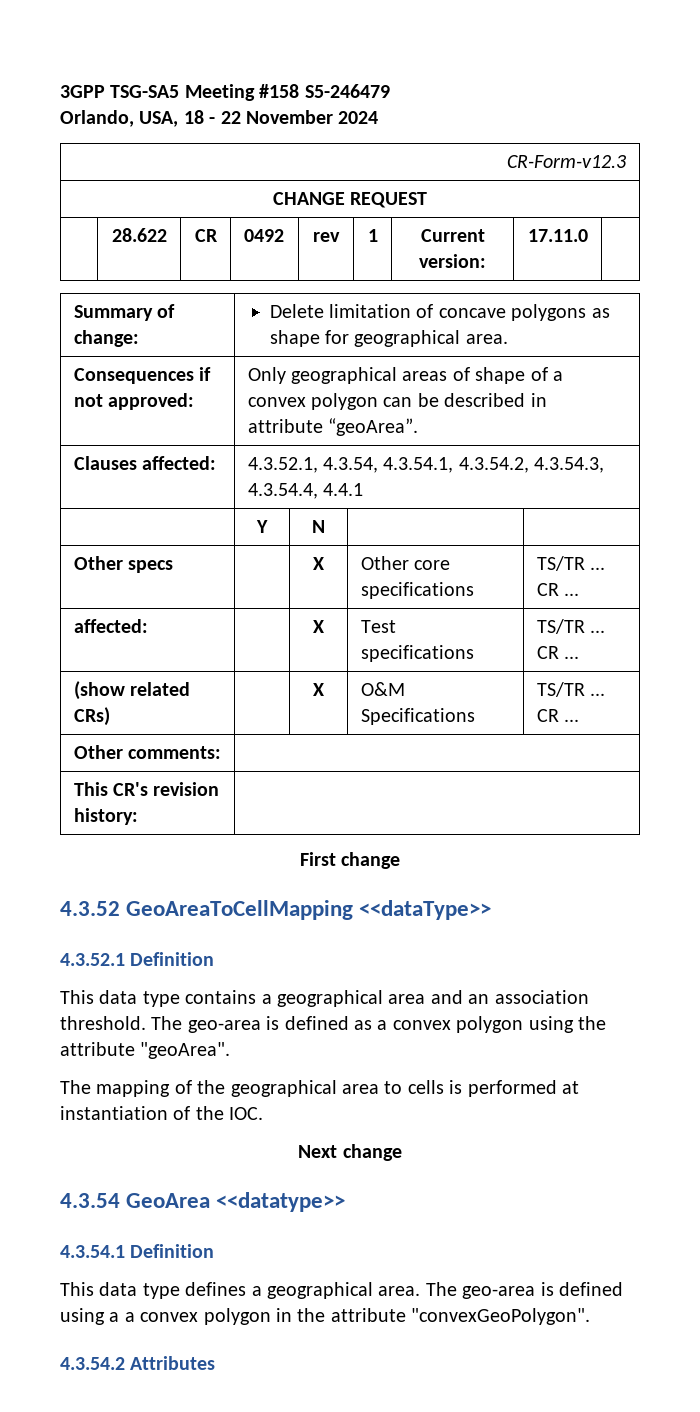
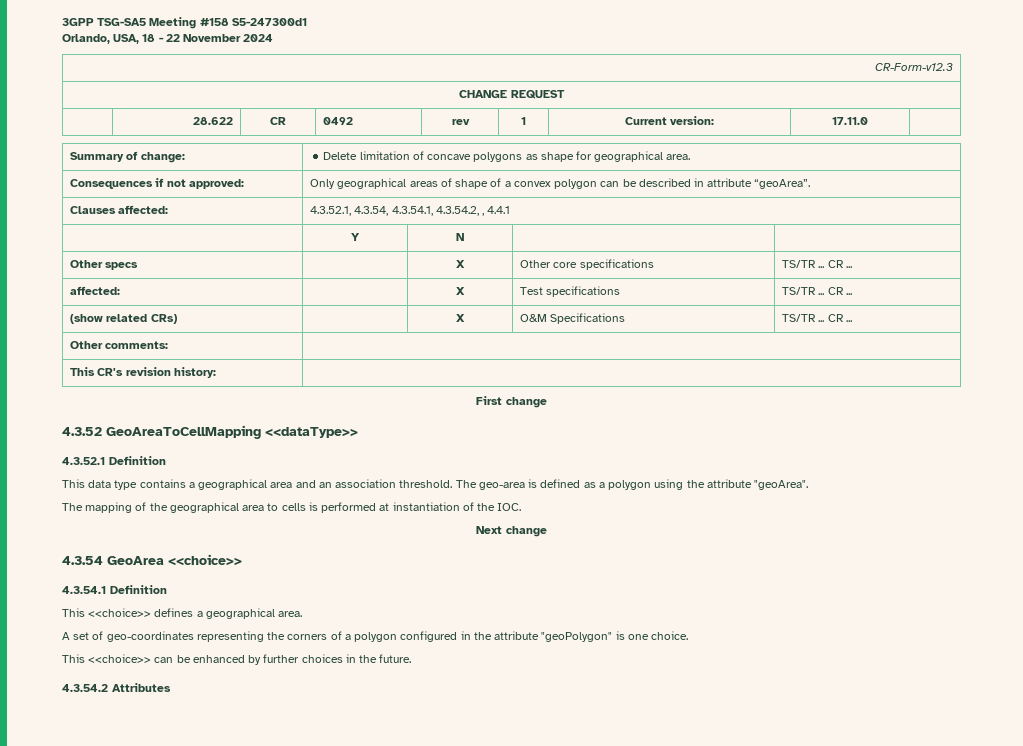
- 3GPP TSG-SA5 Meeting #158 S5-246479
+ 3GPP TSG-SA5 Meeting #158 S5-247300d1
- Clauses affected: | 4.3.52.1, 4.3.54, 4.3.54.1, 4.3.54.2, 4.3.54.3, 4.3.54.4, 4.4.1
+ Clauses affected: | 4.3.52.1, 4.3.54, 4.3.54.1, 4.3.54.2, , 4.4.1
- The geo-area is defined as a convex polygon using the attribute "geoArea".
+ The geo-area is defined as a polygon using the attribute "geoArea".
- 4.3.54 GeoArea <<datatype>>
+ 4.3.54 GeoArea <<choice>>
- This data type defines a geographical area. The geo-area is defined using a a convex polygon in the attribute "convexGeoPolygon".
+ This <<choice>> defines a geographical area.
+ A set of geo-coordinates representing the corners of a polygon configured in the attribute "geoPolygon" is one choice.
+ This <<choice>> can be enhanced by further choices in the future.

